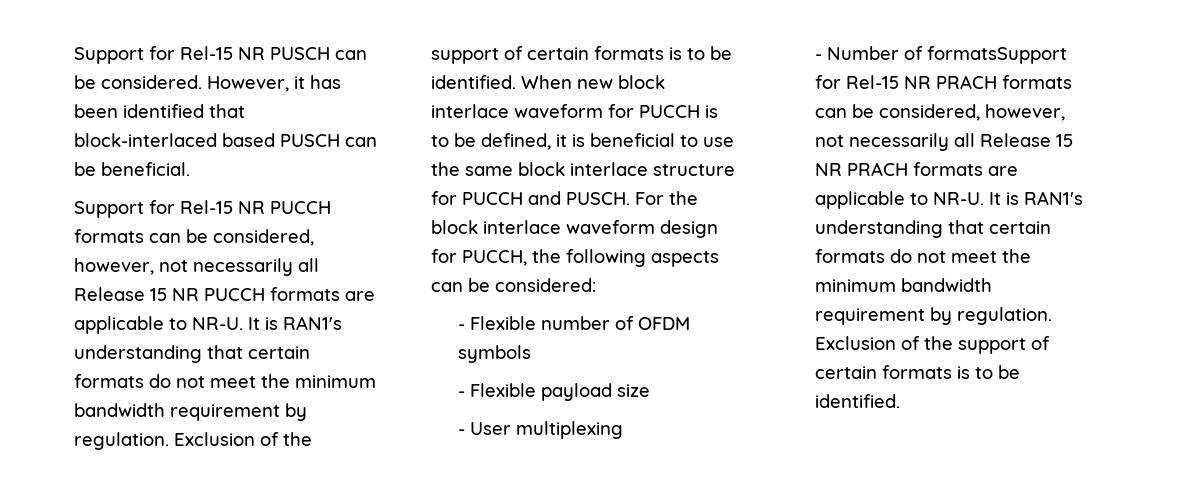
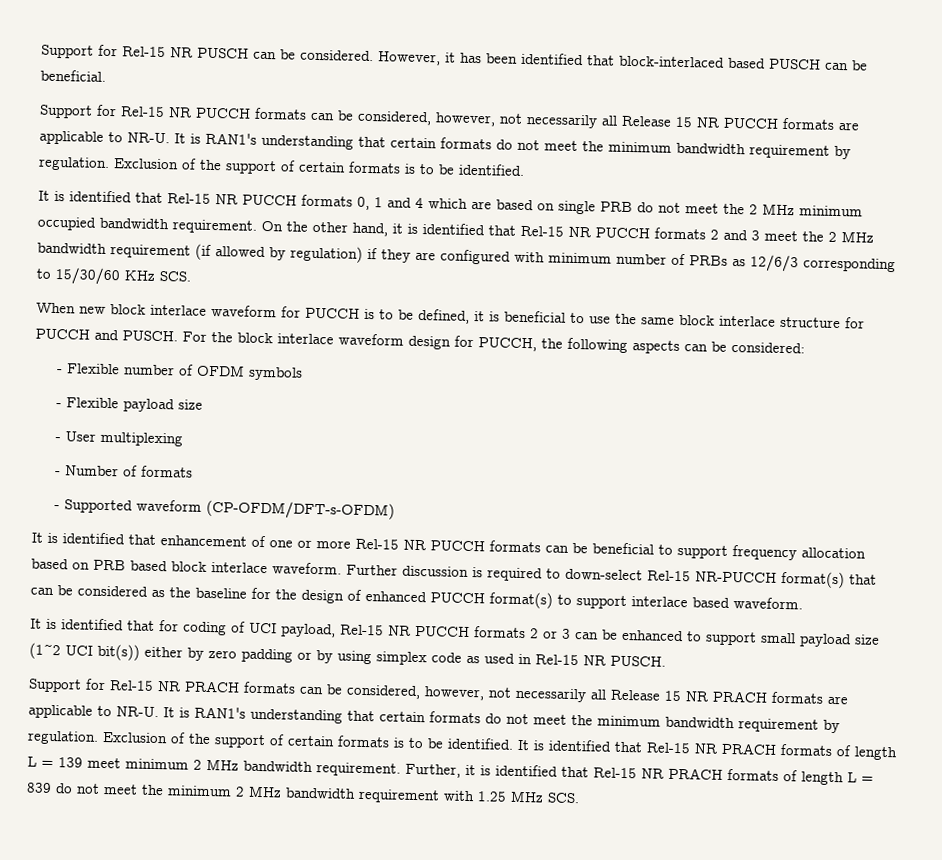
- Support for Rel-15 NR PUCCH formats can be considered, however, not necessarily all Release 15 NR PUCCH formats are applicable to NR-U. It is RAN1's understanding that certain formats do not meet the minimum bandwidth requirement by regulation. Exclusion of the support of certain formats is to be identified. When new block interlace waveform for PUCCH is to be defined, it is beneficial to use the same block interlace structure for PUCCH and PUSCH.
+ Support for Rel-15 NR PUCCH formats can be considered, however, not necessarily all Release 15 NR PUCCH formats are applicable to NR-U. It is RAN1's understanding that certain formats do not meet the minimum bandwidth requirement by regulation. Exclusion of the support of certain formats is to be identified.
+ It is identified that Rel-15 NR PUCCH formats 0, 1 and 4 which are based on single PRB do not meet the 2 MHz minimum occupied bandwidth requirement. On the other hand, it is identified that Rel-15 NR PUCCH formats 2 and 3 meet the 2 MHz bandwidth requirement (if allowed by regulation) if they are configured with minimum number of PRBs as 12/6/3 corresponding to 15/30/60 KHz SCS.
+ When new block interlace waveform for PUCCH is to be defined, it is beneficial to use the same block interlace structure for PUCCH and PUSCH.
- - Number of formatsSupport for Rel-15 NR PRACH formats can be considered, however, not necessarily all Release 15 NR PRACH formats are applicable to NR-U.
+ - Number of formats
+ - Supported waveform (CP-OFDM/DFT-s-OFDM)
+ It is identified that enhancement of one or more Rel-15 NR PUCCH formats can be beneficial to support frequency allocation based on PRB based block interlace waveform. Further discussion is required to down-select Rel-15 NR-PUCCH format(s) that can be considered as the baseline for the design of enhanced PUCCH format(s) to support interlace based waveform.
+ It is identified that for coding of UCI payload, Rel-15 NR PUCCH formats 2 or 3 can be enhanced to support small payload size (1~2 UCI bit(s)) either by zero padding or by using simplex code as used in Rel-15 NR PUSCH.
+ Support for Rel-15 NR PRACH formats can be considered, however, not necessarily all Release 15 NR PRACH formats are applicable to NR-U.
+ It is identified that Rel-15 NR PRACH formats of length L = 139 meet minimum 2 MHz bandwidth requirement. Further, it is identified that Rel-15 NR PRACH formats of length L = 839 do not meet the minimum 2 MHz bandwidth requirement with 1.25 MHz SCS.

